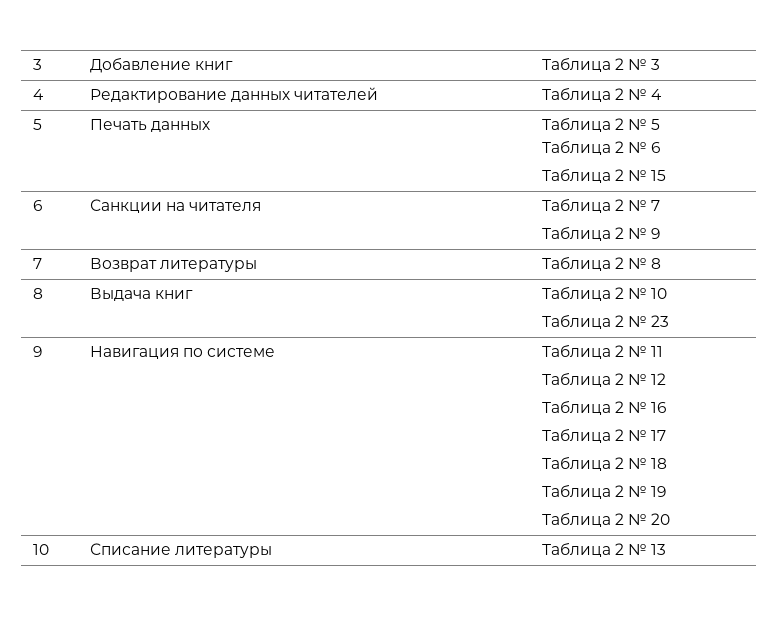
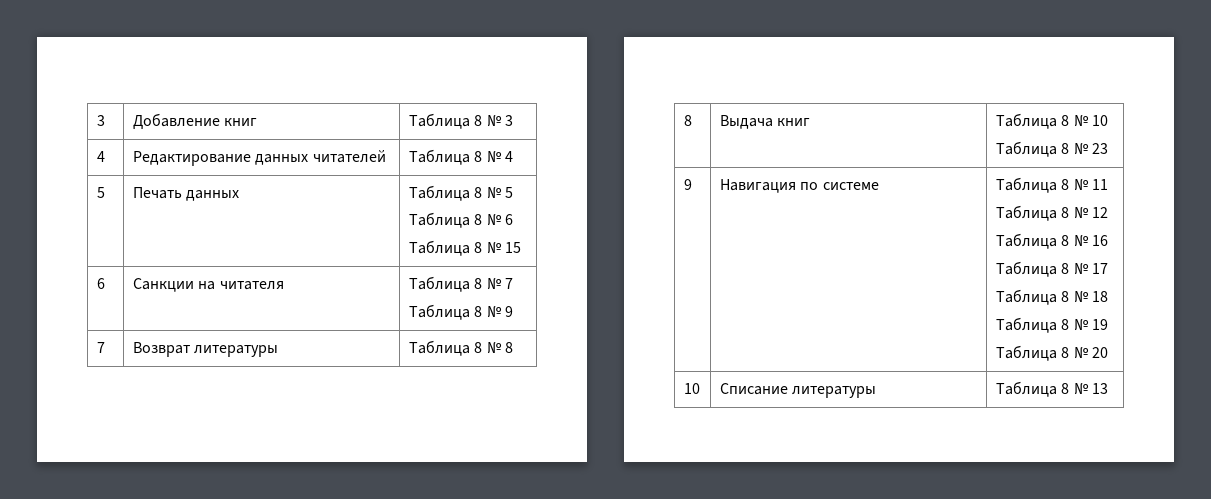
- 3 | Добавление книг | Таблица 2 № 3
+ 3 | Добавление книг | Таблица 8 № 3
- 4 | Редактирование данных читателей | Таблица 2 № 4
+ 4 | Редактирование данных читателей | Таблица 8 № 4
- 5 | Печать данных | Таблица 2 № 5
- Таблица 2 № 6
- Таблица 2 № 15
+ 5 | Печать данных | Таблица 8 № 5
+ Таблица 8 № 6
+ Таблица 8 № 15
- 6 | Санкции на читателя | Таблица 2 № 7
- Таблица 2 № 9
+ 6 | Санкции на читателя | Таблица 8 № 7
+ Таблица 8 № 9
- 7 | Возврат литературы | Таблица 2 № 8
+ 7 | Возврат литературы | Таблица 8 № 8
- 8 | Выдача книг | Таблица 2 № 10
- Таблица 2 № 23
+ 8 | Выдача книг | Таблица 8 № 10
+ Таблица 8 № 23
- 9 | Навигация по системе | Таблица 2 № 11
- Таблица 2 № 12
- Таблица 2 № 16
- Таблица 2 № 17
- Таблица 2 № 18
- Таблица 2 № 19
- Таблица 2 № 20
+ 9 | Навигация по системе | Таблица 8 № 11
+ Таблица 8 № 12
+ Таблица 8 № 16
+ Таблица 8 № 17
+ Таблица 8 № 18
+ Таблица 8 № 19
+ Таблица 8 № 20
- 10 | Списание литературы | Таблица 2 № 13
+ 10 | Списание литературы | Таблица 8 № 13

